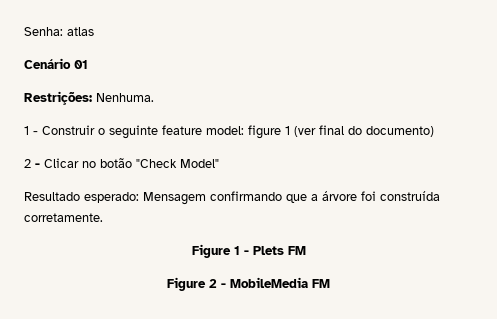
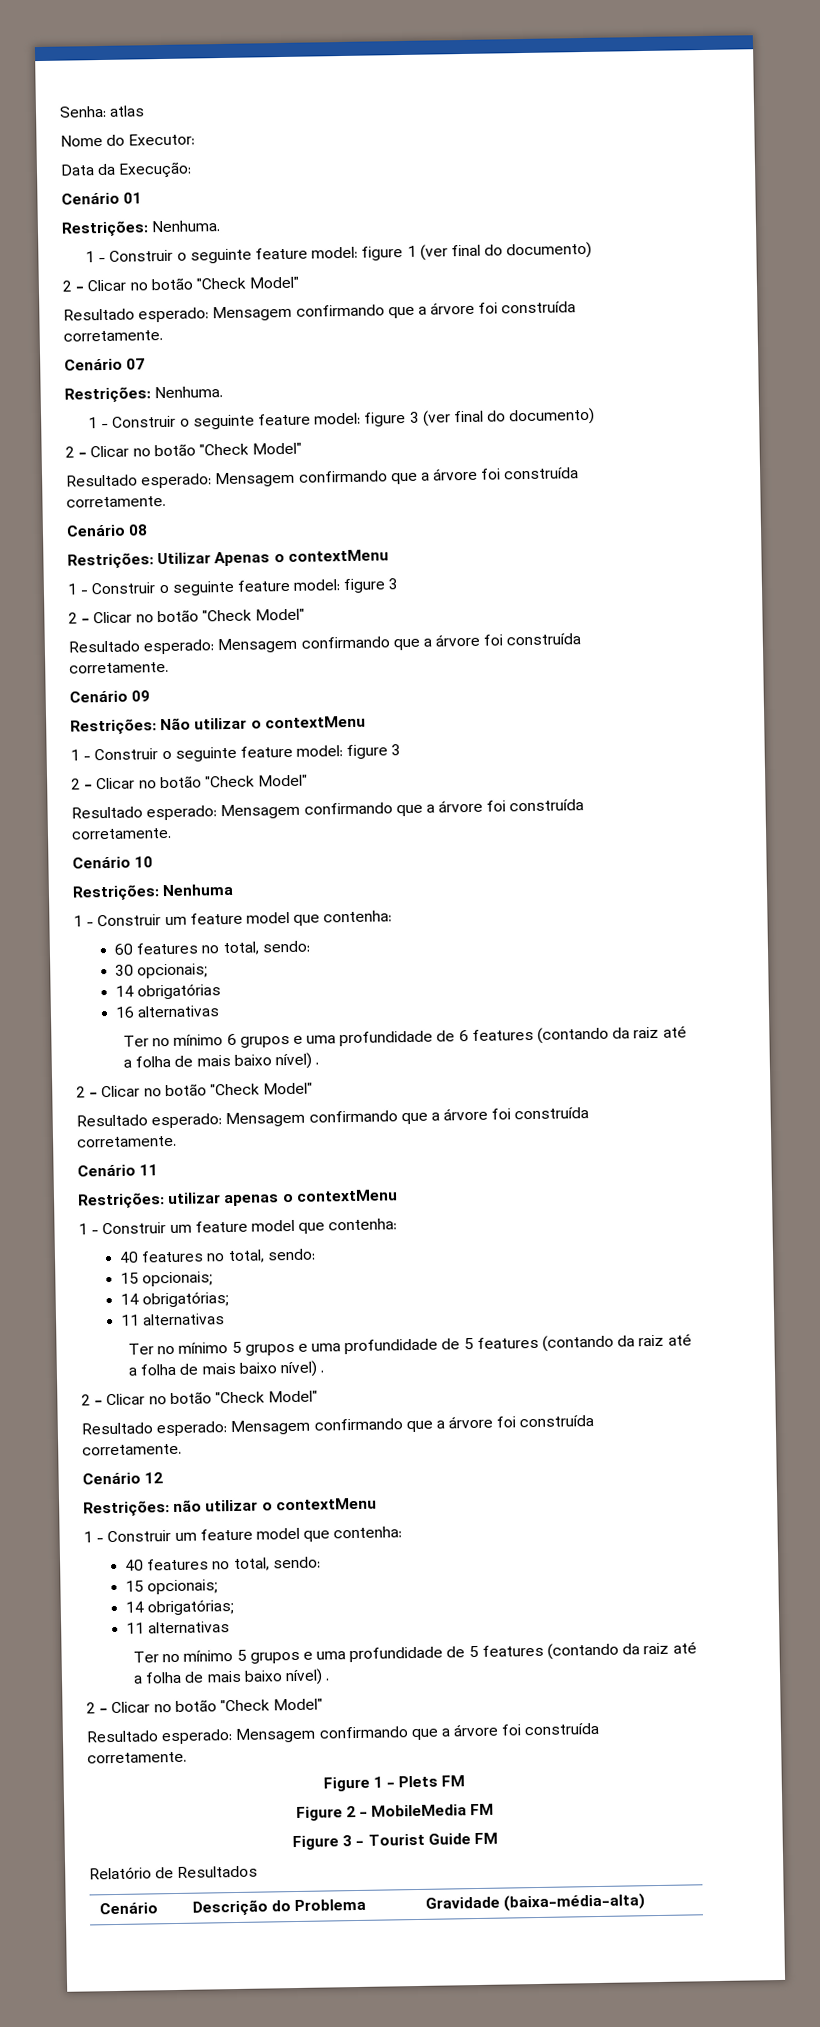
+ Nome do Executor:
+ Data da Execução:
+ Cenário 07
+ Restrições: Nenhuma.
+ 1 - Construir o seguinte feature model: figure 3 (ver final do documento)
+ 2 - Clicar no botão "Check Model"
+ Resultado esperado: Mensagem confirmando que a árvore foi construída corretamente.
+ Cenário 08
+ Restrições: Utilizar Apenas o contextMenu
+ 1 - Construir o seguinte feature model: figure 3
+ 2 - Clicar no botão "Check Model"
+ Resultado esperado: Mensagem confirmando que a árvore foi construída corretamente.
+ Cenário 09
+ Restrições: Não utilizar o contextMenu
+ 1 - Construir o seguinte feature model: figure 3
+ 2 - Clicar no botão "Check Model"
+ Resultado esperado: Mensagem confirmando que a árvore foi construída corretamente.
+ Cenário 10
+ Restrições: Nenhuma
+ 1 - Construir um feature model que contenha:
+ 60 features no total, sendo:
+ 30 opcionais;
+ 14 obrigatórias
+ 16 alternativas
+ Ter no mínimo 6 grupos e uma profundidade de 6 features (contando da raiz até a folha de mais baixo nível) .
+ 2 - Clicar no botão "Check Model"
+ Resultado esperado: Mensagem confirmando que a árvore foi construída corretamente.
+ Cenário 11
+ Restrições: utilizar apenas o contextMenu
+ 1 - Construir um feature model que contenha:
+ 40 features no total, sendo:
+ 15 opcionais;
+ 14 obrigatórias;
+ 11 alternativas
+ Ter no mínimo 5 grupos e uma profundidade de 5 features (contando da raiz até a folha de mais baixo nível) .
+ 2 - Clicar no botão "Check Model"
+ Resultado esperado: Mensagem confirmando que a árvore foi construída corretamente.
+ Cenário 12
+ Restrições: não utilizar o contextMenu
+ 1 - Construir um feature model que contenha:
+ 40 features no total, sendo:
+ 15 opcionais;
+ 14 obrigatórias;
+ 11 alternativas
+ Ter no mínimo 5 grupos e uma profundidade de 5 features (contando da raiz até a folha de mais baixo nível) .
+ 2 - Clicar no botão "Check Model"
+ Resultado esperado: Mensagem confirmando que a árvore foi construída corretamente.
+ Figure 3 - Tourist Guide FM
+ Relatório de Resultados
+ Cenário | Descrição do Problema | Gravidade (baixa-média-alta)

